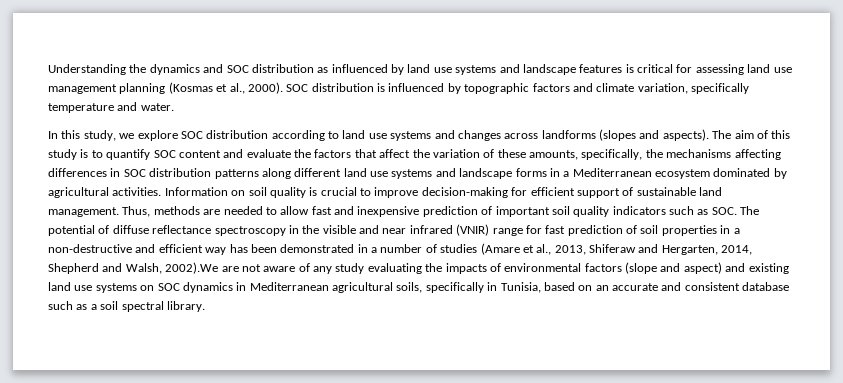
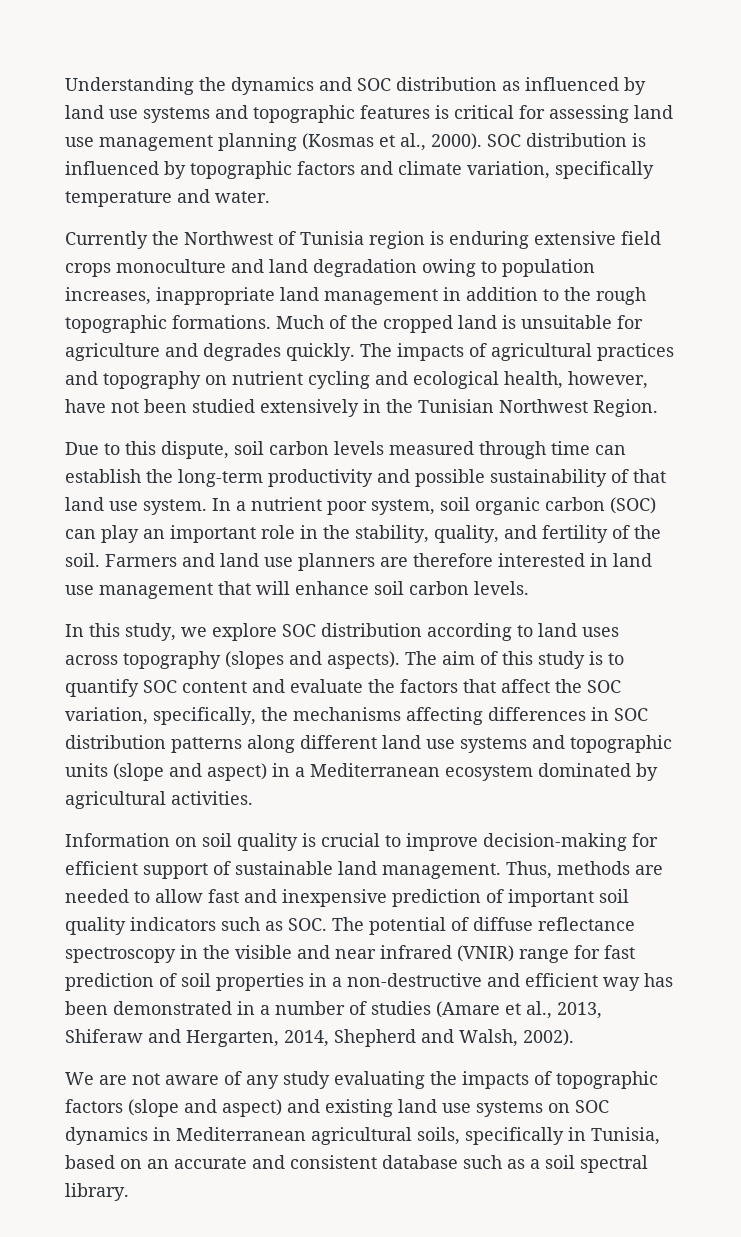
- Understanding the dynamics and SOC distribution as influenced by land use systems and landscape features is critical for assessing land use management planning (Kosmas et al., 2000).
+ Understanding the dynamics and SOC distribution as influenced by land use systems and topographic features is critical for assessing land use management planning (Kosmas et al., 2000).
+ Currently the Northwest of Tunisia region is enduring extensive field crops monoculture and land degradation owing to population increases, inappropriate land management in addition to the rough topographic formations. Much of the cropped land is unsuitable for agriculture and degrades quickly. The impacts of agricultural practices and topography on nutrient cycling and ecological health, however, have not been studied extensively in the Tunisian Northwest Region.
+ Due to this dispute, soil carbon levels measured through time can establish the long-term productivity and possible sustainability of that land use system. In a nutrient poor system, soil organic carbon (SOC) can play an important role in the stability, quality, and fertility of the soil. Farmers and land use planners are therefore interested in land use management that will enhance soil carbon levels.
- In this study, we explore SOC distribution according to land use systems and changes across landforms (slopes and aspects).
+ In this study, we explore SOC distribution according to land uses across topography (slopes and aspects).
- The aim of this study is to quantify SOC content and evaluate the factors that affect the variation of these amounts, specifically, the mechanisms affecting differences in SOC distribution patterns along different land use systems and landscape forms in a Mediterranean ecosystem dominated by agricultural activities. Information on soil quality is crucial to improve decision-making for efficient support of sustainable land management.
+ The aim of this study is to quantify SOC content and evaluate the factors that affect the SOC variation, specifically, the mechanisms affecting differences in SOC distribution patterns along different land use systems and topographic units (slope and aspect) in a Mediterranean ecosystem dominated by agricultural activities.
+ Information on soil quality is crucial to improve decision-making for efficient support of sustainable land management.
- Thus, methods are needed to allow fast and inexpensive prediction of important soil quality indicators such as SOC. The potential of diffuse reflectance spectroscopy in the visible and near infrared (VNIR) range for fast prediction of soil properties in a non-destructive and efficient way has been demonstrated in a number of studies (Amare et al., 2013, Shiferaw and Hergarten, 2014, Shepherd and Walsh, 2002).We are not aware of any study evaluating the impacts of environmental factors (slope and aspect) and existing land use systems on SOC dynamics in Mediterranean agricultural soils, specifically in Tunisia, based on an accurate and consistent database such as a soil spectral library.
+ Thus, methods are needed to allow fast and inexpensive prediction of important soil quality indicators such as SOC. The potential of diffuse reflectance spectroscopy in the visible and near infrared (VNIR) range for fast prediction of soil properties in a non-destructive and efficient way has been demonstrated in a number of studies (Amare et al., 2013, Shiferaw and Hergarten, 2014, Shepherd and Walsh, 2002).
+ We are not aware of any study evaluating the impacts of topographic factors (slope and aspect) and existing land use systems on SOC dynamics in Mediterranean agricultural soils, specifically in Tunisia, based on an accurate and consistent database such as a soil spectral library.

